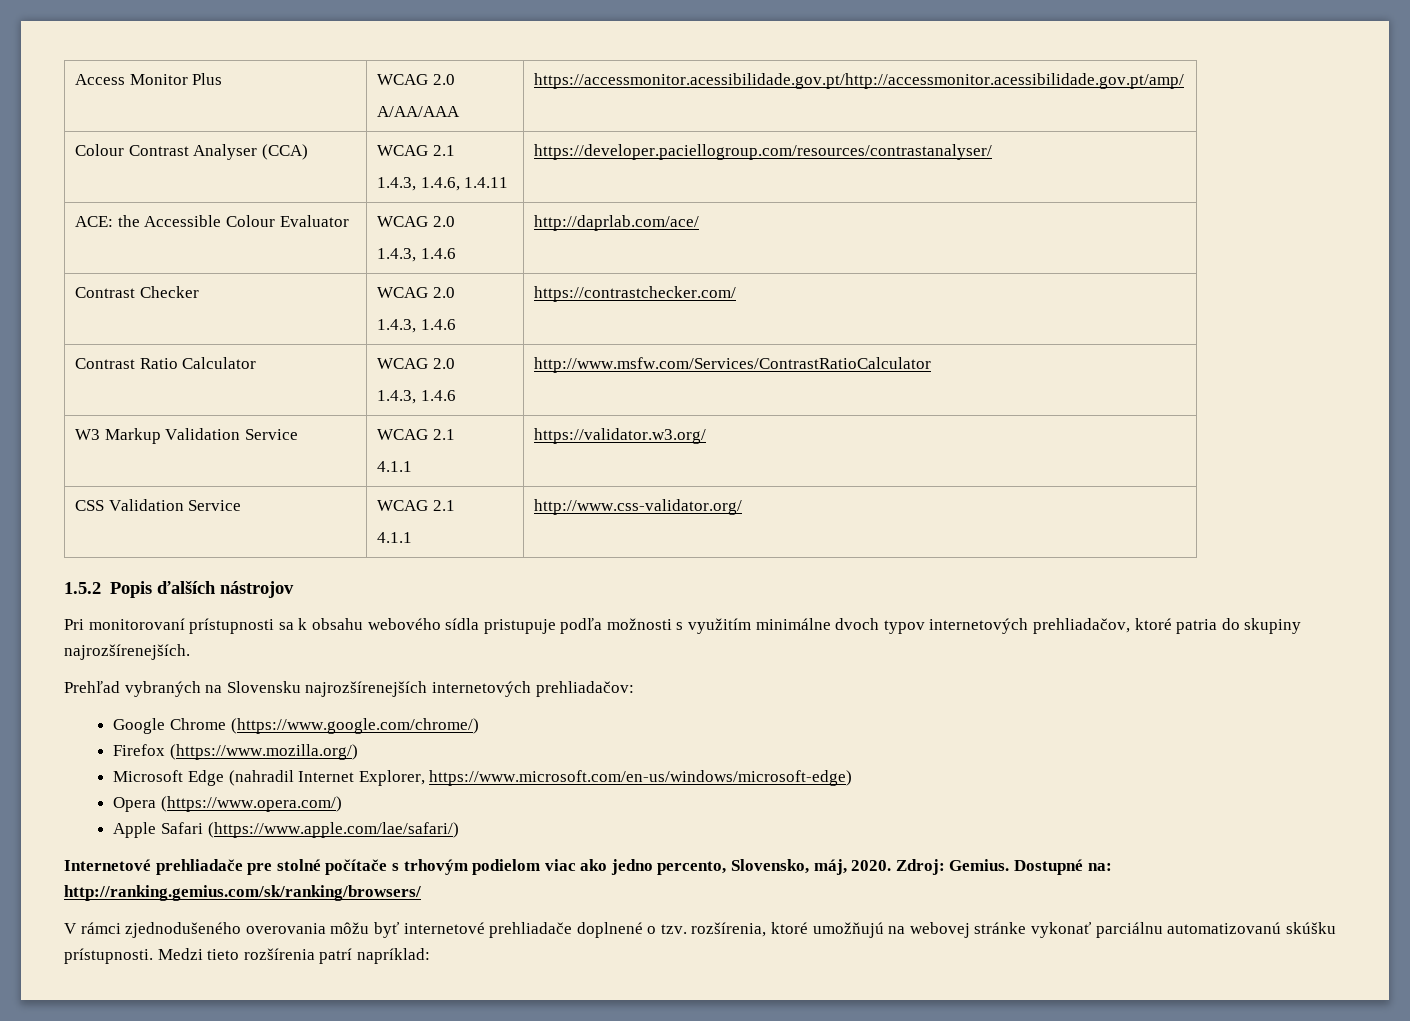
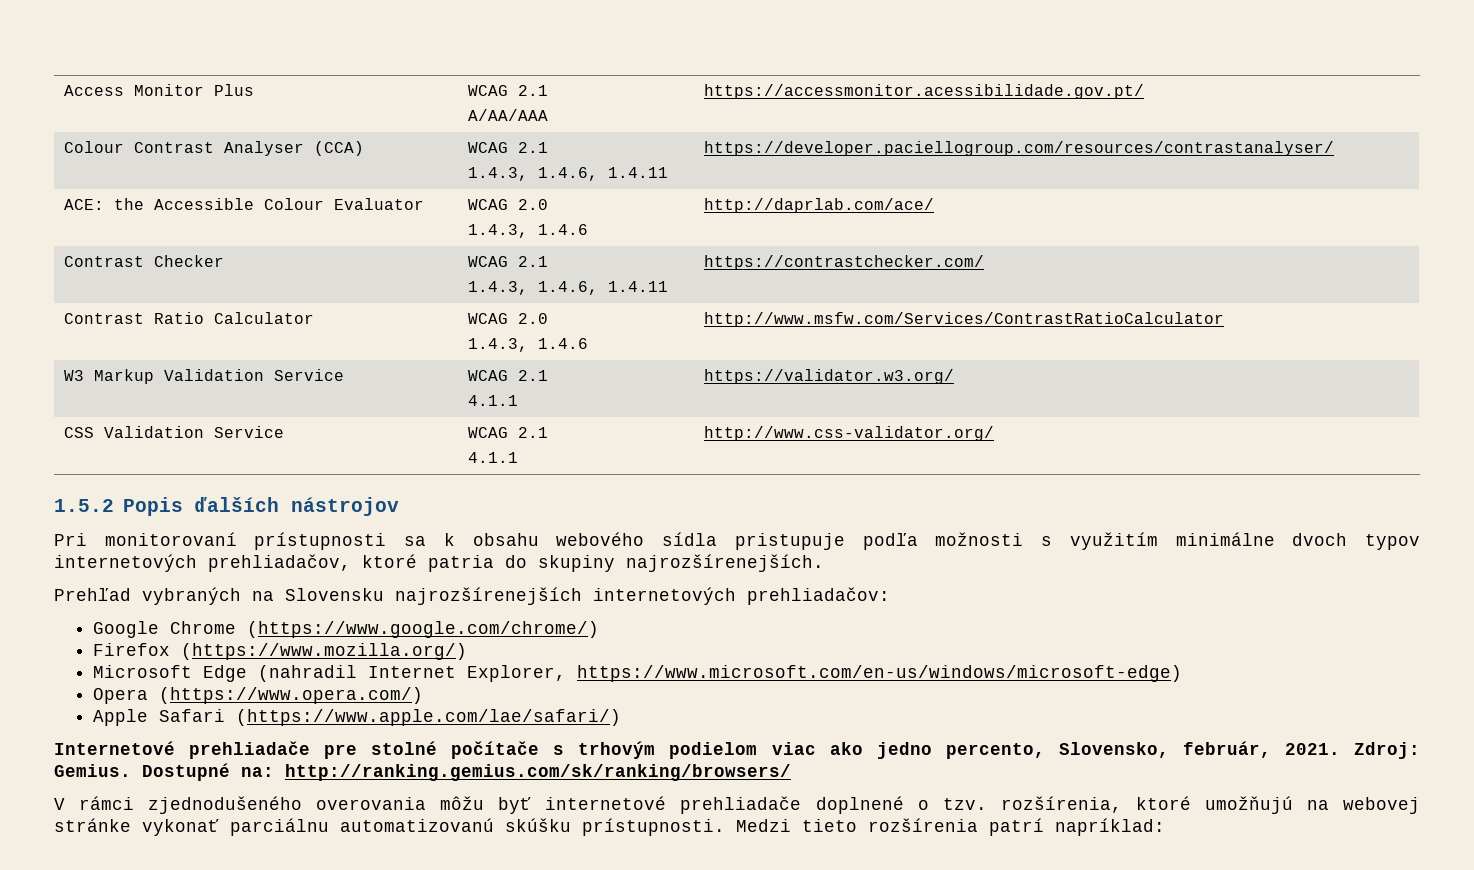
- Access Monitor Plus | WCAG 2.0
- A/AA/AAA | https://accessmonitor.acessibilidade.gov.pt/http://accessmonitor.acessibilidade.gov.pt/amp/
+ Access Monitor Plus | WCAG 2.1
+ A/AA/AAA | https://accessmonitor.acessibilidade.gov.pt/
- Contrast Checker | WCAG 2.0
- 1.4.3, 1.4.6 | https://contrastchecker.com/
+ Contrast Checker | WCAG 2.1
+ 1.4.3, 1.4.6, 1.4.11 | https://contrastchecker.com/
- Internetové prehliadače pre stolné počítače s trhovým podielom viac ako jedno percento, Slovensko, máj, 2020.
+ Internetové prehliadače pre stolné počítače s trhovým podielom viac ako jedno percento, Slovensko, február, 2021.

